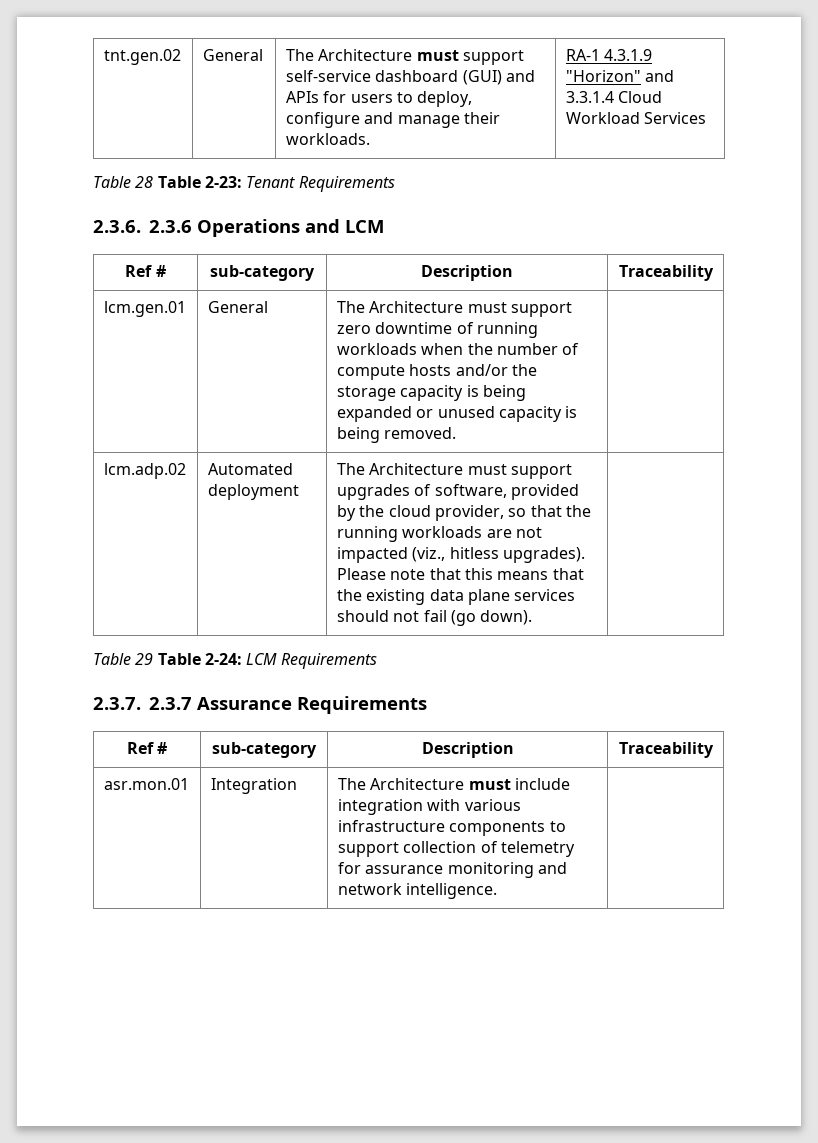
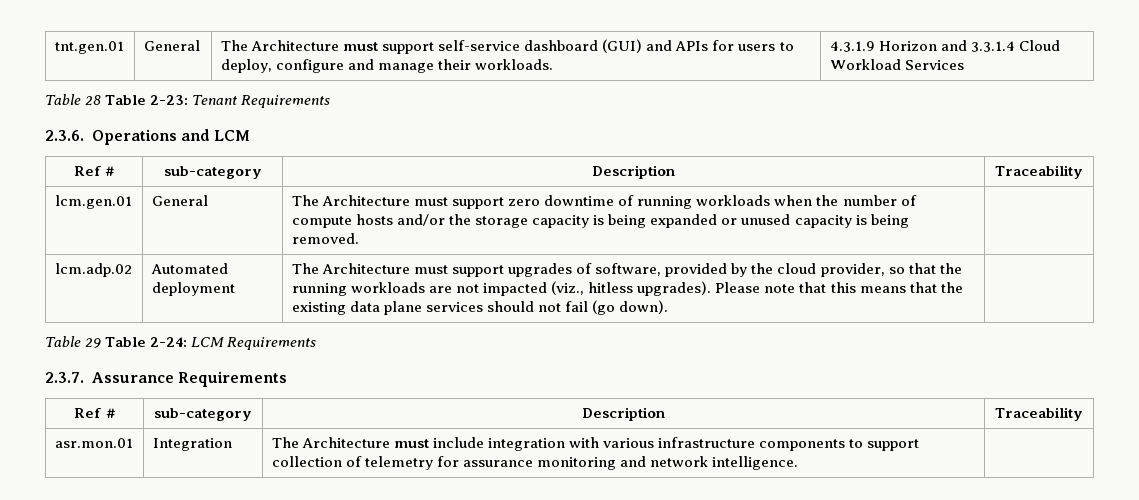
- tnt.gen.02 | General | The Architecture must support self-service dashboard (GUI) and APIs for users to deploy, configure and manage their workloads. | RA-1 4.3.1.9 "Horizon" and 3.3.1.4 Cloud Workload Services
+ tnt.gen.01 | General | The Architecture must support self-service dashboard (GUI) and APIs for users to deploy, configure and manage their workloads. | 4.3.1.9 Horizon and 3.3.1.4 Cloud Workload Services
- 2.3.6. 2.3.6 Operations and LCM
+ 2.3.6. Operations and LCM
- 2.3.7. 2.3.7 Assurance Requirements
+ 2.3.7. Assurance Requirements

